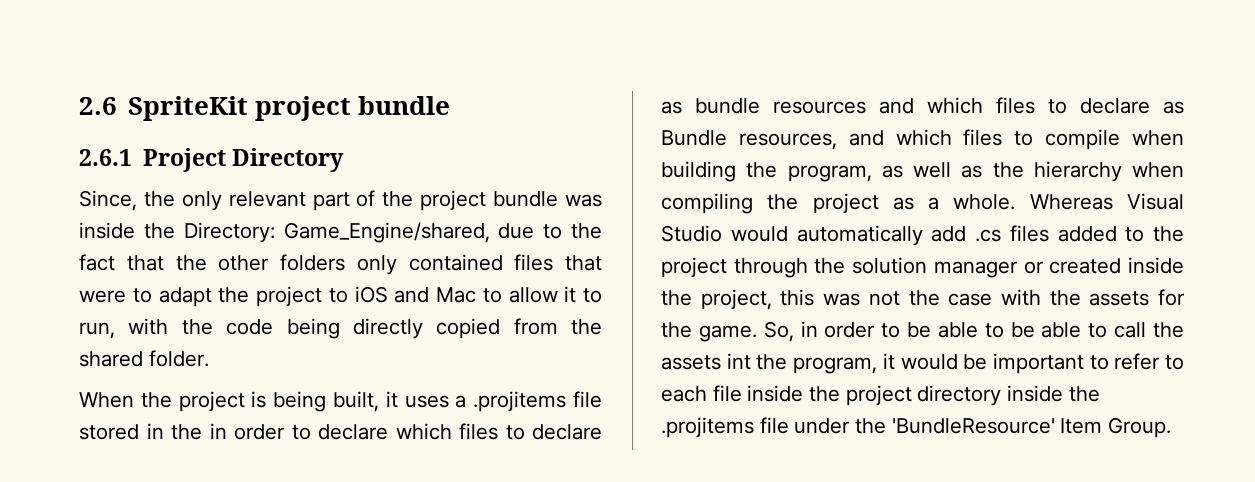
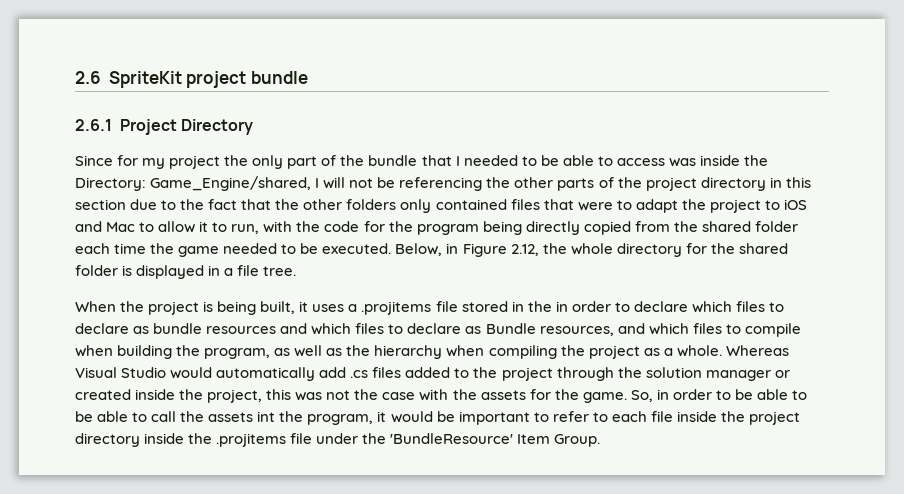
- Since, the only relevant part of the project bundle was inside the Directory: Game_Engine/shared, due to the fact that the other folders only contained files that were to adapt the project to iOS and Mac to allow it to run, with the code being directly copied from the shared folder.
+ Since for my project the only part of the bundle that I needed to be able to access was inside the Directory: Game_Engine/shared, I will not be referencing the other parts of the project directory in this section due to the fact that the other folders only contained files that were to adapt the project to iOS and Mac to allow it to run, with the code for the program being directly copied from the shared folder each time the game needed to be executed. Below, in Figure 2.12, the whole directory for the shared folder is displayed in a file tree.

